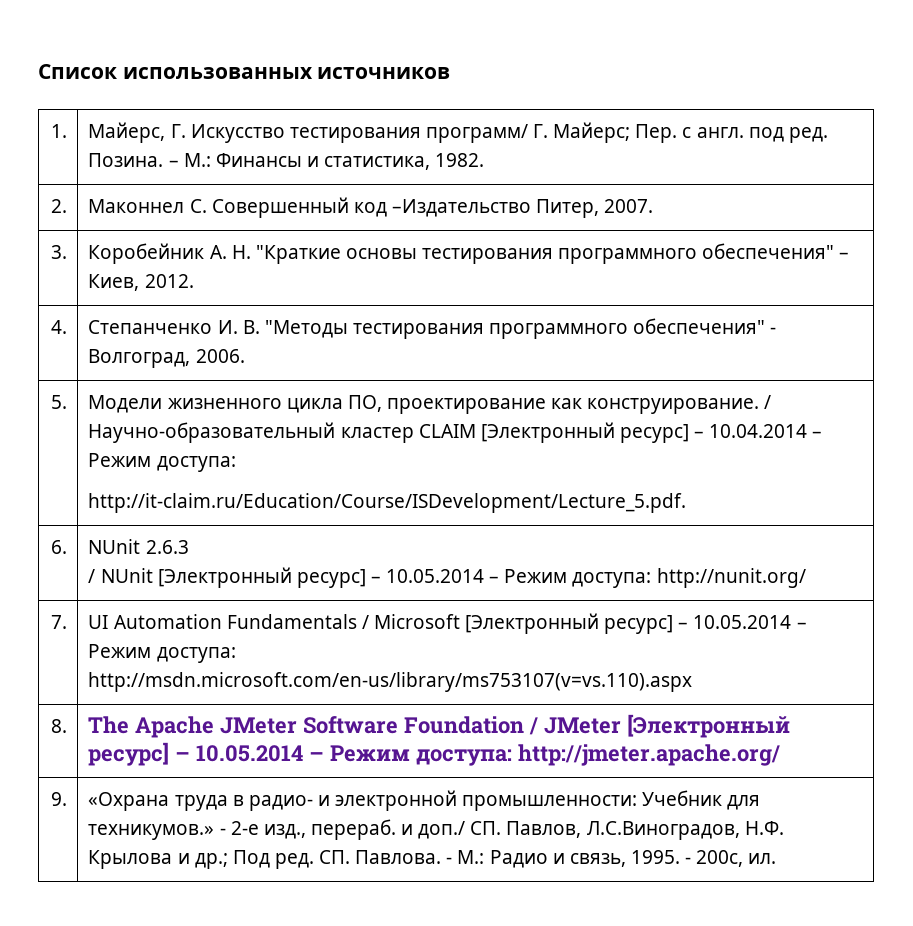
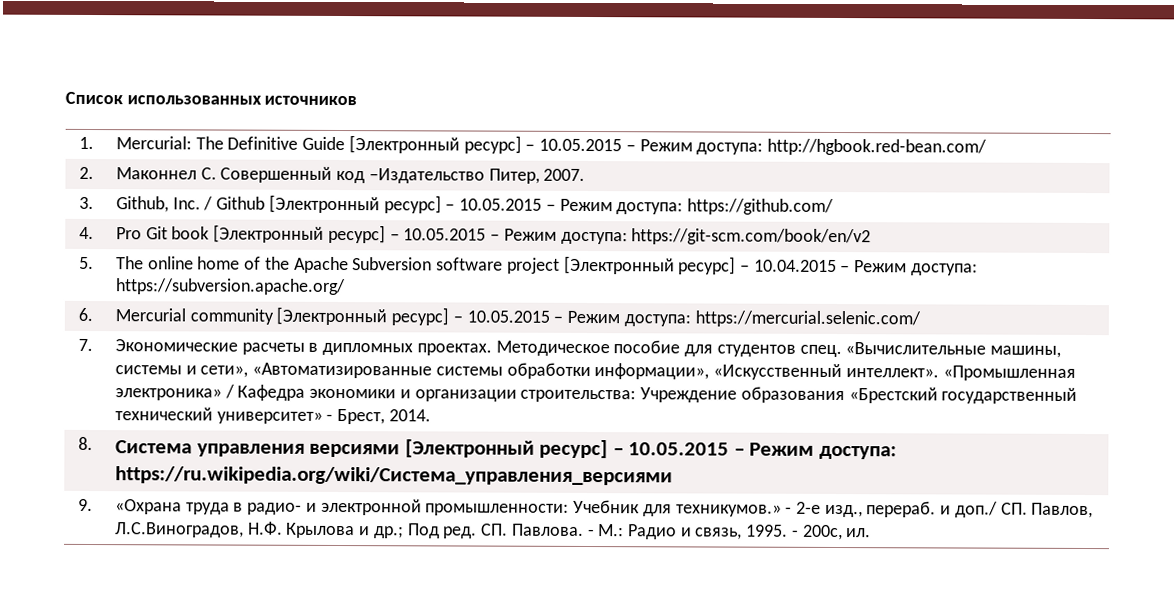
- 1. | Майерс, Г. Искусство тестирования программ/ Г. Майерс; Пер. с англ. под ред. Позина. – М.: Финансы и статистика, 1982.
+ 1. | Mercurial: The Definitive Guide [Электронный ресурс] – 10.05.2015 – Режим доступа: http://hgbook.red-bean.com/
- 3. | Коробейник А. Н. "Краткие основы тестирования программного обеспечения" – Киев, 2012.
- 4. | Степанченко И. В. "Методы тестирования программного обеспечения" - Волгоград, 2006.
- 5. | Модели жизненного цикла ПО, проектирование как конструирование. / Научно-образовательный кластер CLAIM [Электронный ресурс] – 10.04.2014 – Режим доступа:
- http://it-claim.ru/Education/Course/ISDevelopment/Lecture_5.pdf.
+ 3. | Github, Inc. / Github [Электронный ресурс] – 10.05.2015 – Режим доступа: https://github.com/
+ 4. | Pro Git book [Электронный ресурс] – 10.05.2015 – Режим доступа: https://git-scm.com/book/en/v2
+ 5. | The online home of the Apache Subversion software project [Электронный ресурс] – 10.04.2015 – Режим доступа: https://subversion.apache.org/
- 6. | NUnit 2.6.3
- / NUnit [Электронный ресурс] – 10.05.2014 – Режим доступа: http://nunit.org/
+ 6. | Mercurial community [Электронный ресурс] – 10.05.2015 – Режим доступа: https://mercurial.selenic.com/
- 7. | UI Automation Fundamentals / Microsoft [Электронный ресурс] – 10.05.2014 – Режим доступа:
- http://msdn.microsoft.com/en-us/library/ms753107(v=vs.110).aspx
- 8. | The Apache JMeter Software Foundation / JMeter [Электронный ресурс] – 10.05.2014 – Режим доступа: http://jmeter.apache.org/
+ 7. | Экономические расчеты в дипломных проектах. Методическое пособие для студентов спец. «Вычислительные машины, системы и сети», «Автоматизированные системы обработки информации», «Искусственный интеллект». «Промышленная электроника» / Кафедра экономики и организации строительства: Учреждение образования «Брестский государственный технический университет» - Брест, 2014.
+ 8. | Система управления версиями [Электронный ресурс] – 10.05.2015 – Режим доступа: https://ru.wikipedia.org/wiki/Система_управления_версиями

